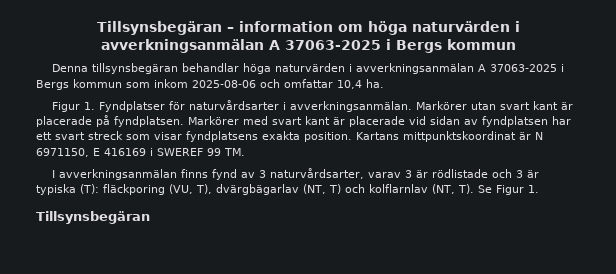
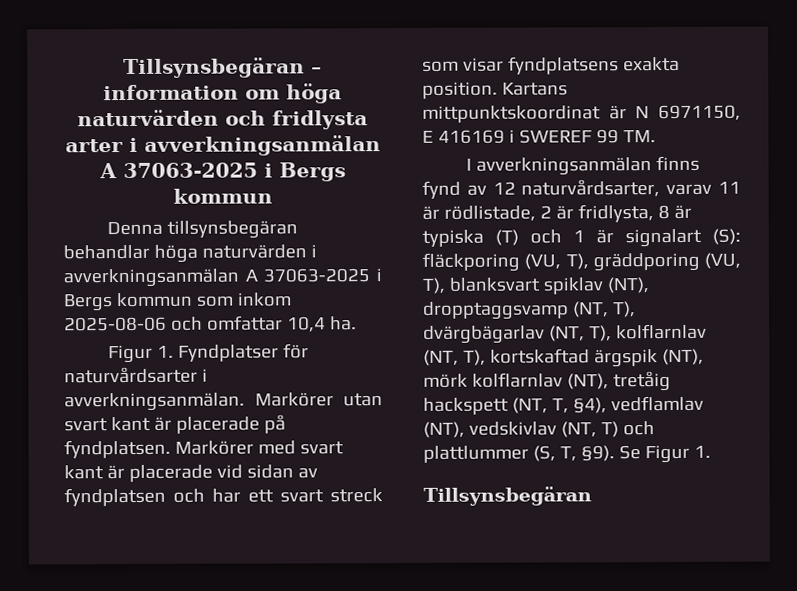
- Tillsynsbegäran – information om höga naturvärden i avverkningsanmälan A 37063-2025 i Bergs kommun
+ Tillsynsbegäran – information om höga naturvärden och fridlysta arter i avverkningsanmälan A 37063-2025 i Bergs kommun
- Markörer med svart kant är placerade vid sidan av fyndplatsen har ett svart streck som visar fyndplatsens exakta position.
+ Markörer med svart kant är placerade vid sidan av fyndplatsen och har ett svart streck som visar fyndplatsens exakta position.
- I avverkningsanmälan finns fynd av 3 naturvårdsarter, varav 3 är rödlistade och 3 är typiska (T): fläckporing (VU, T), dvärgbägarlav (NT, T) och kolflarnlav (NT, T). Se Figur 1.
+ I avverkningsanmälan finns fynd av 12 naturvårdsarter, varav 11 är rödlistade, 2 är fridlysta, 8 är typiska (T) och 1 är signalart (S): fläckporing (VU, T), gräddporing (VU, T), blanksvart spiklav (NT), dropptaggsvamp (NT, T), dvärgbägarlav (NT, T), kolflarnlav (NT, T), kortskaftad ärgspik (NT), mörk kolflarnlav (NT), tretåig hackspett (NT, T, §4), vedflamlav (NT), vedskivlav (NT, T) och plattlummer (S, T, §9). Se Figur 1.

